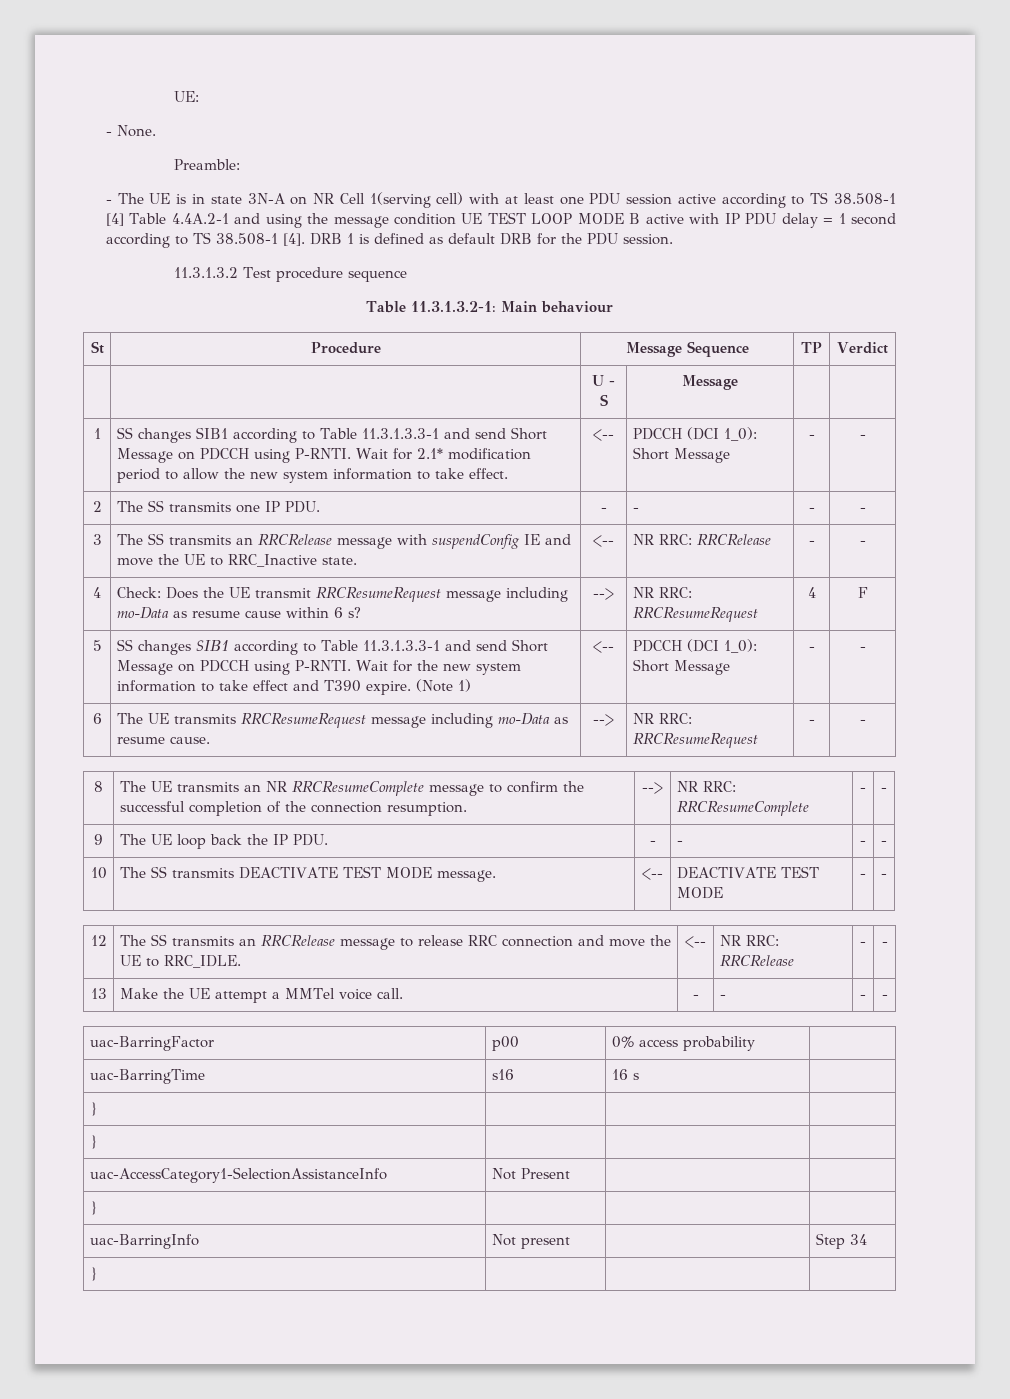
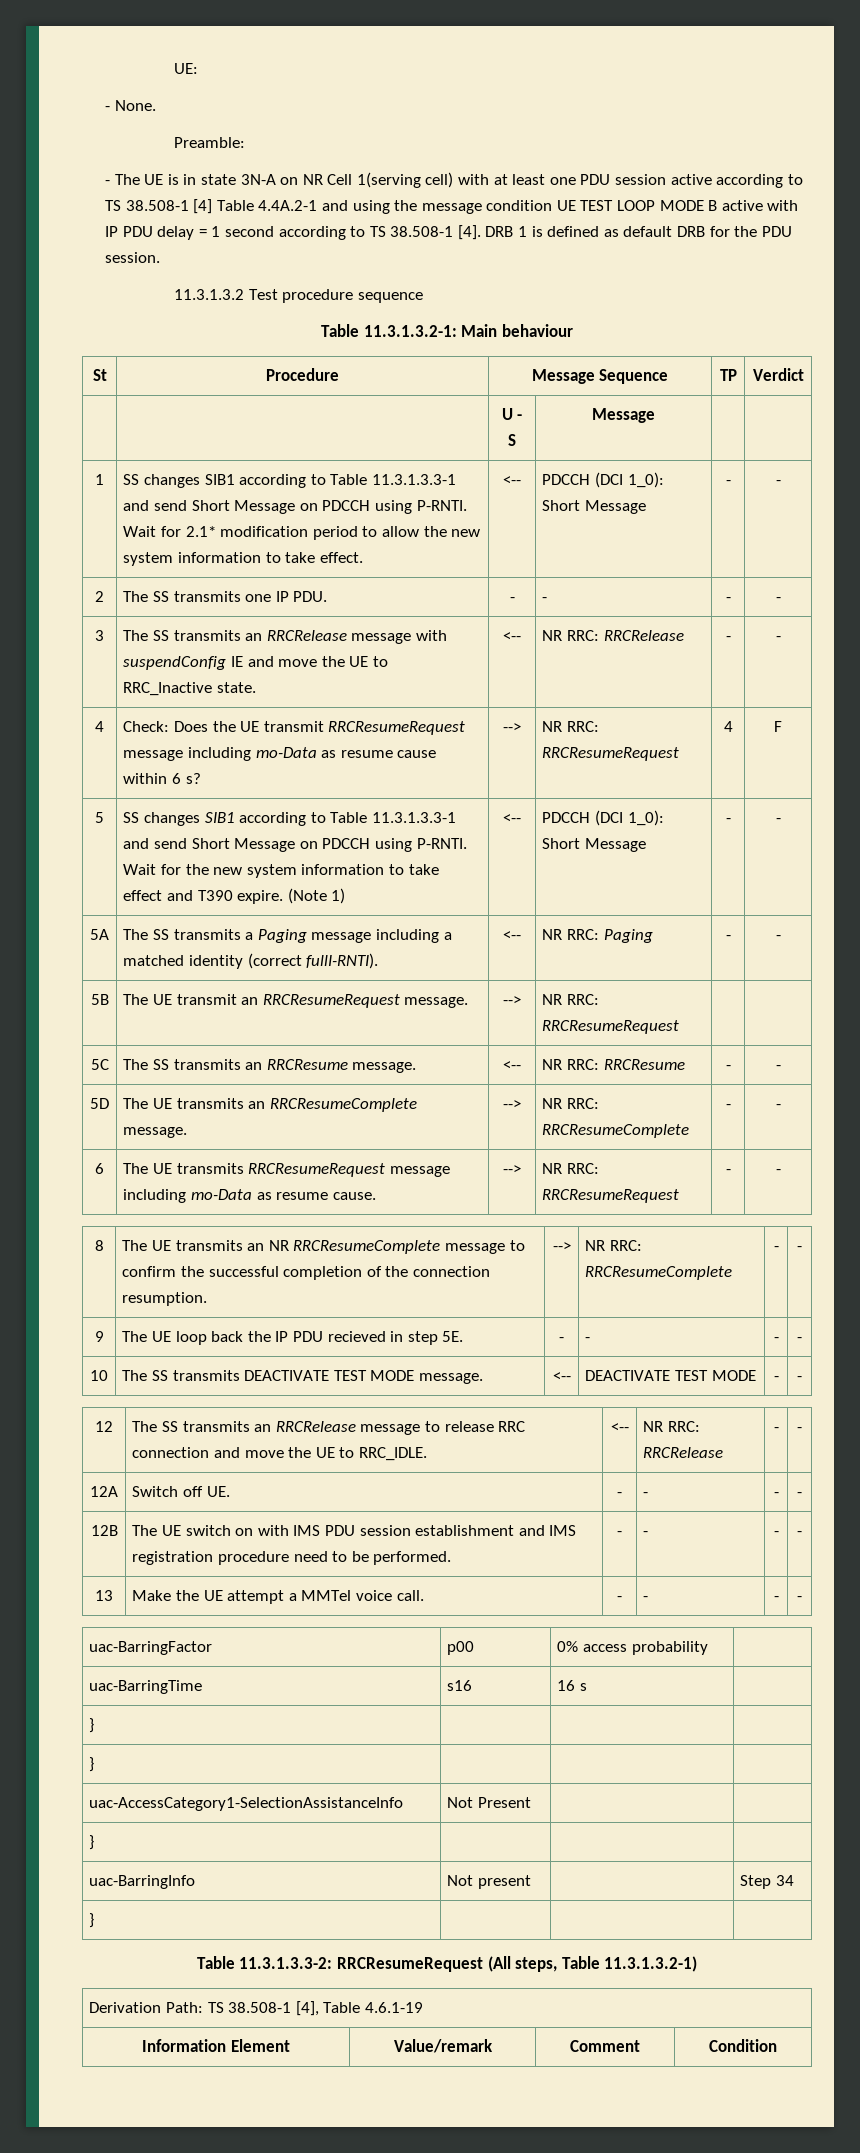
+ 5A | The SS transmits a Paging message including a matched identity (correct fullI-RNTI). | <-- | NR RRC: Paging | - | -
+ 5B | The UE transmit an RRCResumeRequest message. | --> | NR RRC: RRCResumeRequest | |
+ 5C | The SS transmits an RRCResume message. | <-- | NR RRC: RRCResume | - | -
+ 5D | The UE transmits an RRCResumeComplete message. | --> | NR RRC: RRCResumeComplete | - | -
- 9 | The UE loop back the IP PDU. | - | - | - | -
+ 9 | The UE loop back the IP PDU recieved in step 5E. | - | - | - | -
+ 12A | Switch off UE. | - | - | - | -
+ 12B | The UE switch on with IMS PDU session establishment and IMS registration procedure need to be performed. | - | - | - | -
+ Table 11.3.1.3.3-2: RRCResumeRequest (All steps, Table 11.3.1.3.2-1)
+ Derivation Path: TS 38.508-1 [4], Table 4.6.1-19
+ Information Element | Value/remark | Comment | Condition

